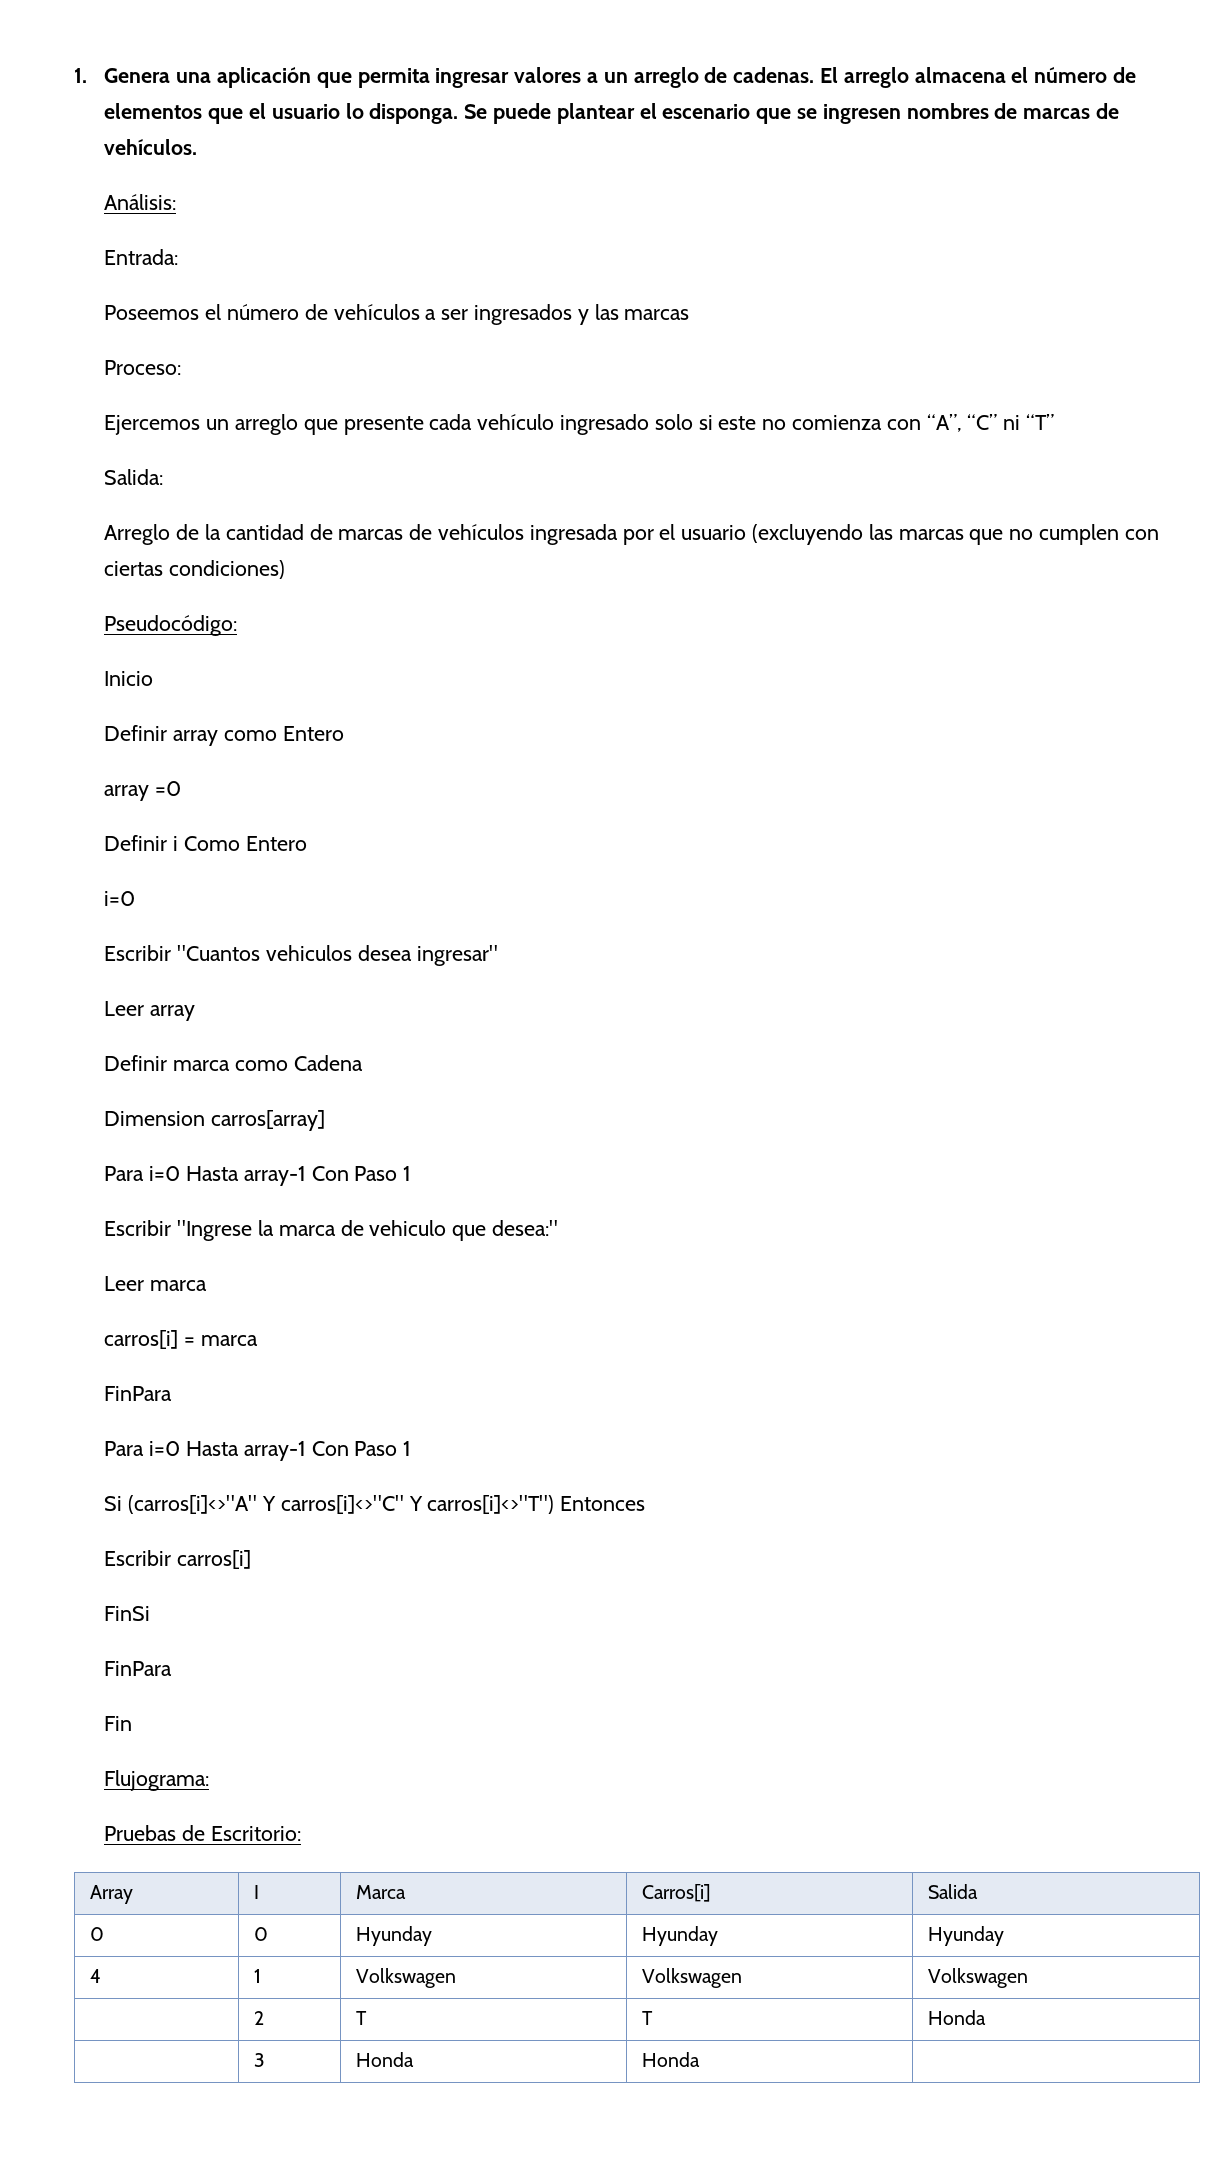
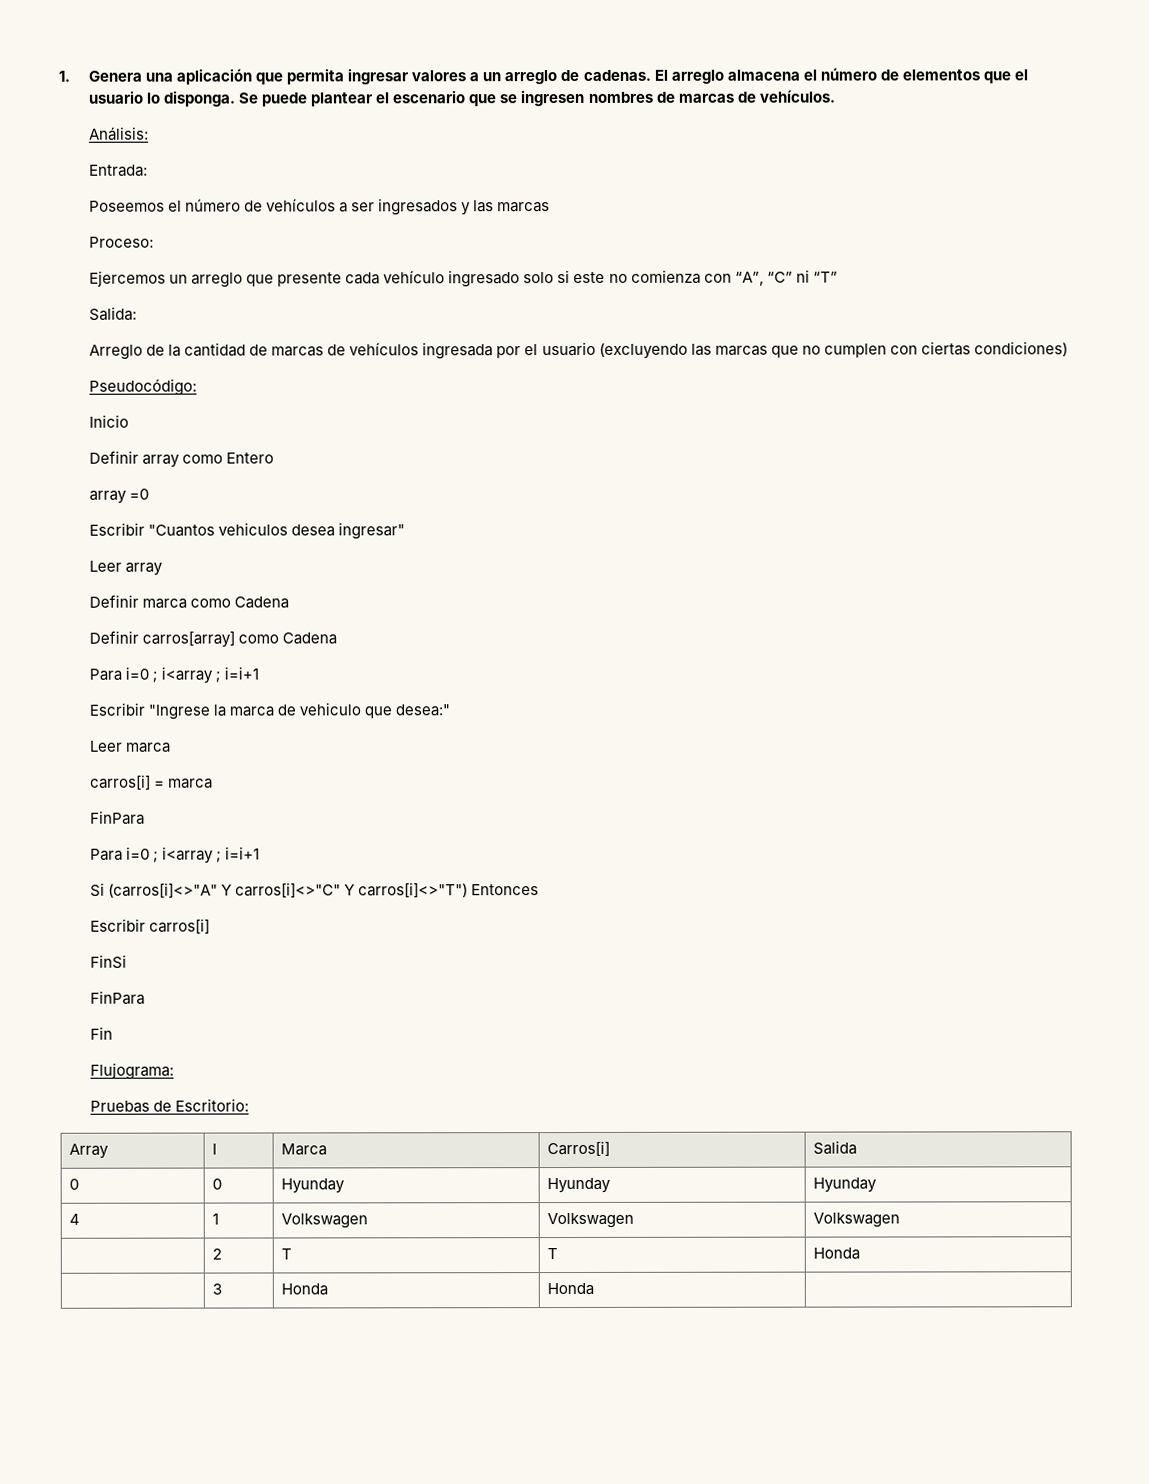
- Definir i Como Entero
- i=0
- Dimension carros[array]
- Para i=0 Hasta array-1 Con Paso 1
+ Definir carros[array] como Cadena
+ Para i=0 ; i<array ; i=i+1
  carros[i] = marca
  FinPara
- Para i=0 Hasta array-1 Con Paso 1
+ Para i=0 ; i<array ; i=i+1

